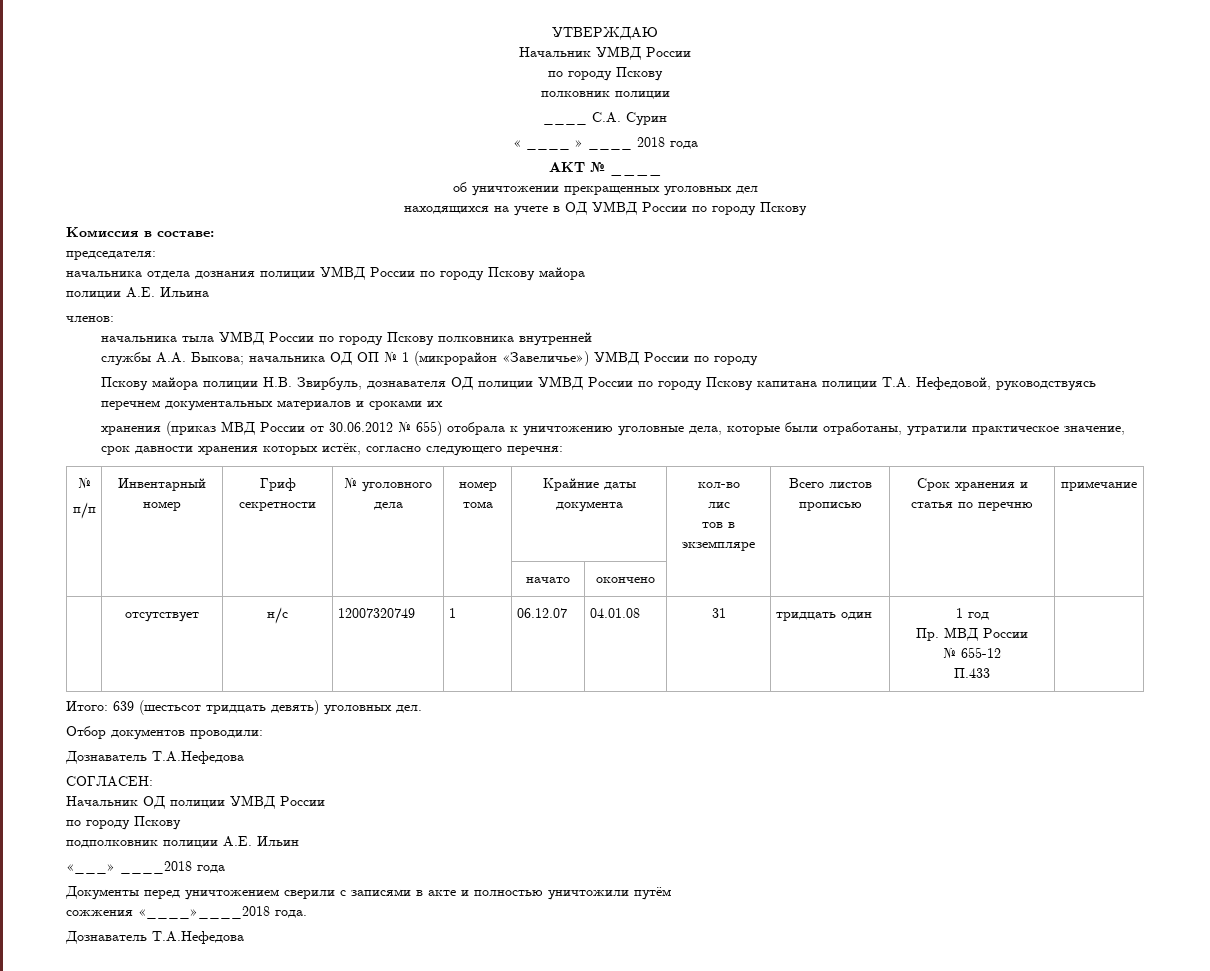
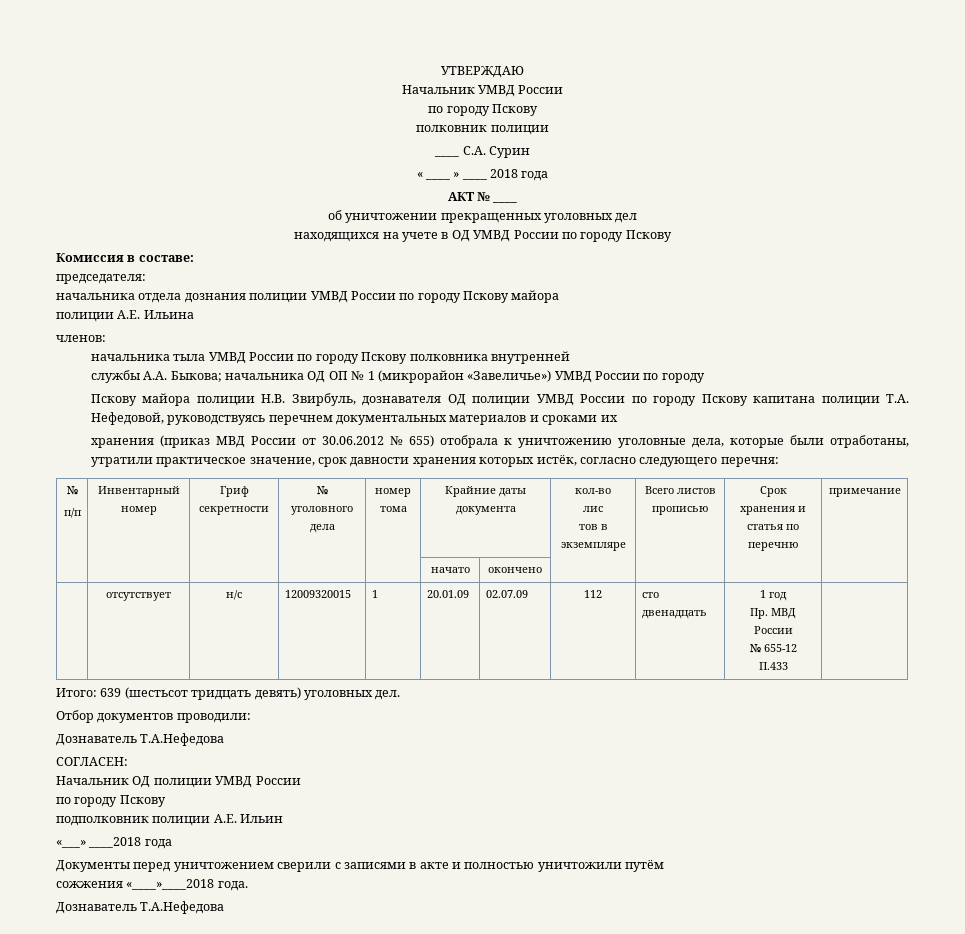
- | отсутствует | н/с | 12007320749 | 1 | 06.12.07 | 04.01.08 | 31 | тридцать один | 1 год
+ | отсутствует | н/с | 12009320015 | 1 | 20.01.09 | 02.07.09 | 112 | сто двенадцать | 1 год

